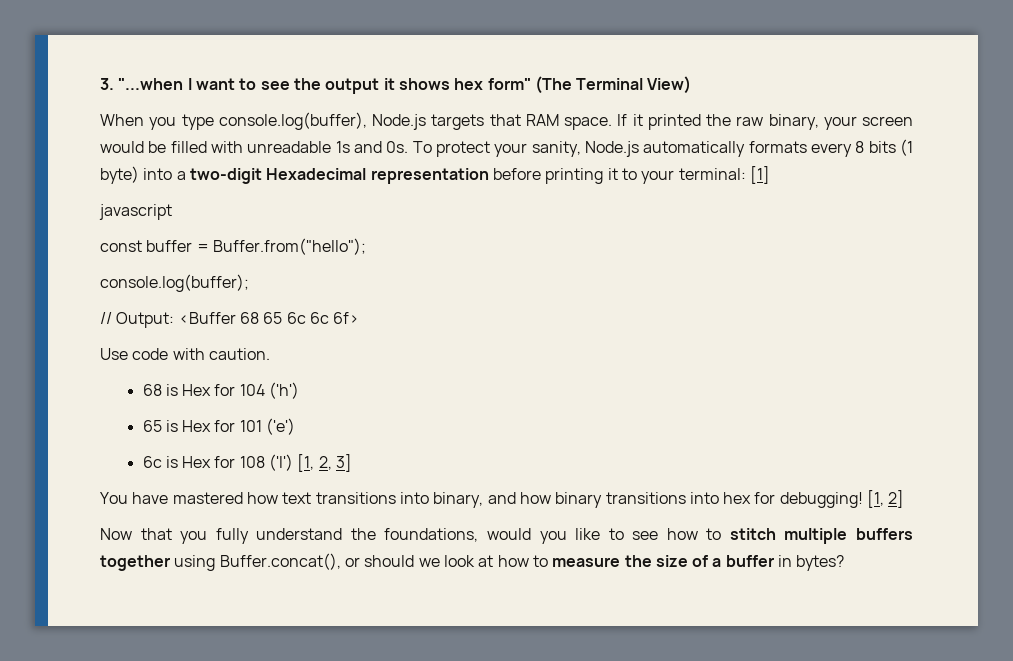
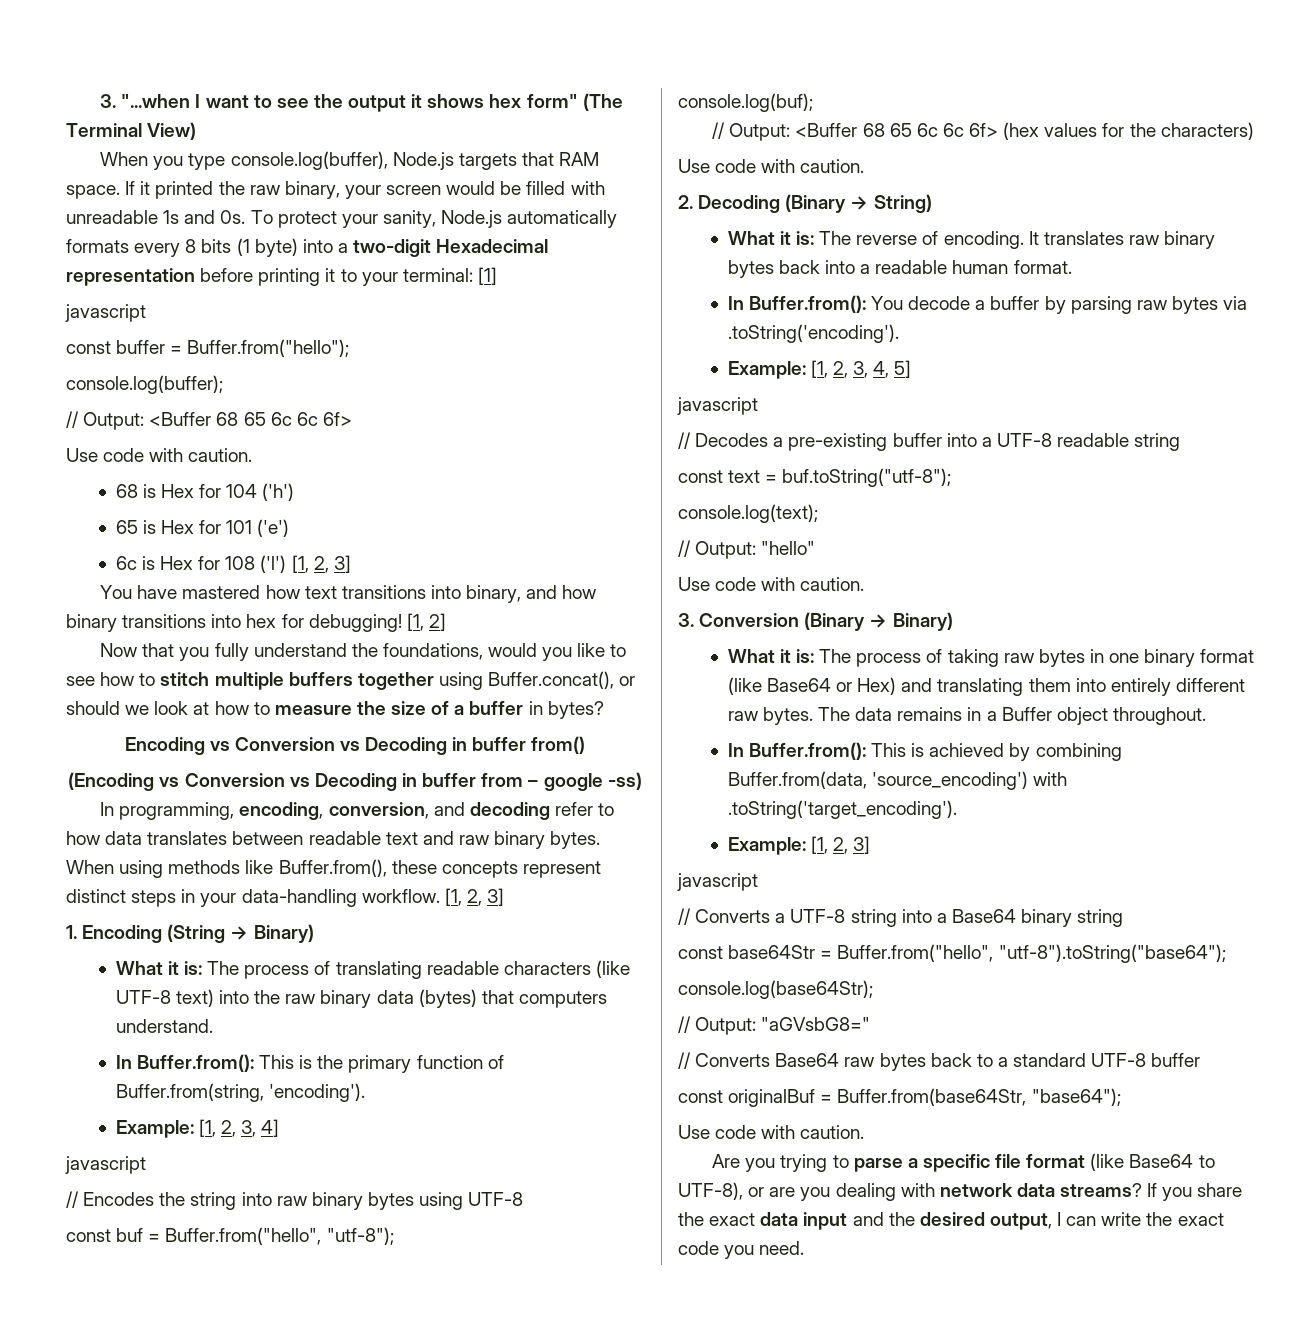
+ Encoding vs Conversion vs Decoding in buffer from()
+ (Encoding vs Conversion vs Decoding in buffer from – google -ss)
+ In programming, encoding, conversion, and decoding refer to how data translates between readable text and raw binary bytes. When using methods like Buffer.from(), these concepts represent distinct steps in your data-handling workflow. [1, 2, 3]
+ 1. Encoding (String → Binary)
+ What it is: The process of translating readable characters (like UTF-8 text) into the raw binary data (bytes) that computers understand.
+ In Buffer.from(): This is the primary function of Buffer.from(string, 'encoding').
+ Example: [1, 2, 3, 4]
+ javascript
+ // Encodes the string into raw binary bytes using UTF-8
+ const buf = Buffer.from("hello", "utf-8");
+ console.log(buf);
+ // Output: <Buffer 68 65 6c 6c 6f> (hex values for the characters)
+ Use code with caution.
+ 2. Decoding (Binary → String)
+ What it is: The reverse of encoding. It translates raw binary bytes back into a readable human format.
+ In Buffer.from(): You decode a buffer by parsing raw bytes via .toString('encoding').
+ Example: [1, 2, 3, 4, 5]
+ javascript
+ // Decodes a pre-existing buffer into a UTF-8 readable string
+ const text = buf.toString("utf-8");
+ console.log(text);
+ // Output: "hello"
+ Use code with caution.
+ 3. Conversion (Binary → Binary)
+ What it is: The process of taking raw bytes in one binary format (like Base64 or Hex) and translating them into entirely different raw bytes. The data remains in a Buffer object throughout.
+ In Buffer.from(): This is achieved by combining Buffer.from(data, 'source_encoding') with .toString('target_encoding').
+ Example: [1, 2, 3]
+ javascript
+ // Converts a UTF-8 string into a Base64 binary string
+ const base64Str = Buffer.from("hello", "utf-8").toString("base64");
+ console.log(base64Str);
+ // Output: "aGVsbG8="
+ // Converts Base64 raw bytes back to a standard UTF-8 buffer
+ const originalBuf = Buffer.from(base64Str, "base64");
+ Use code with caution.
+ Are you trying to parse a specific file format (like Base64 to UTF-8), or are you dealing with network data streams? If you share the exact data input and the desired output, I can write the exact code you need.

